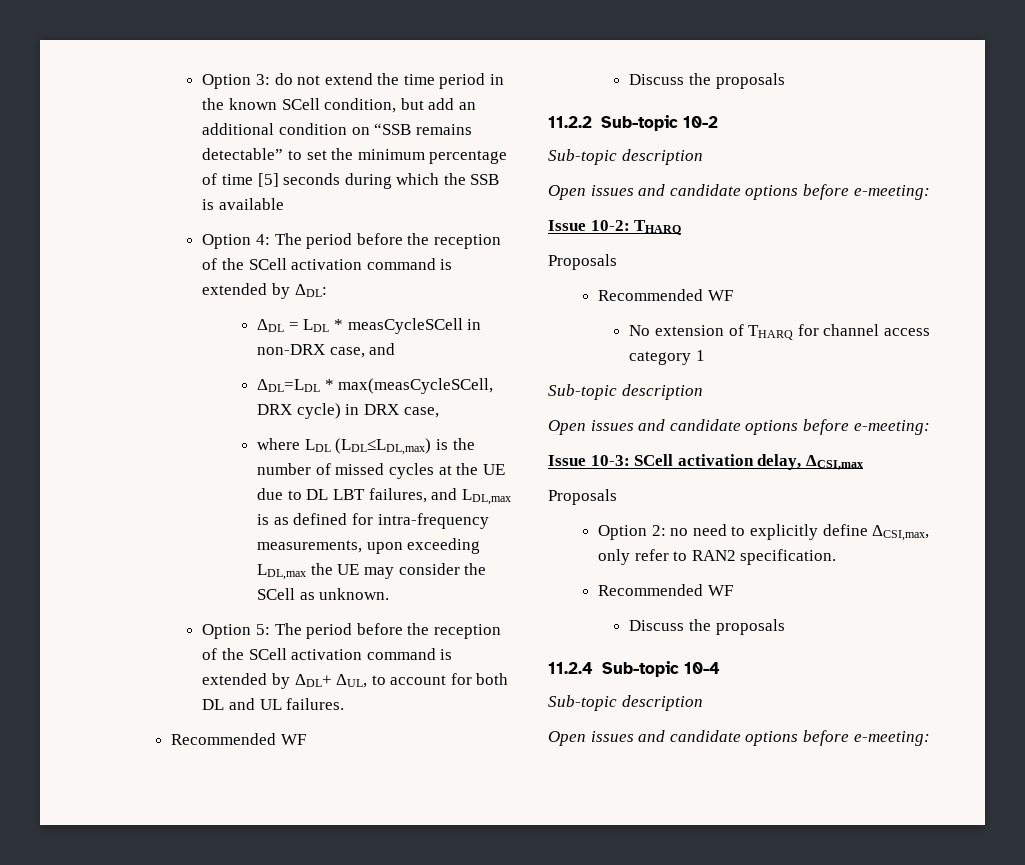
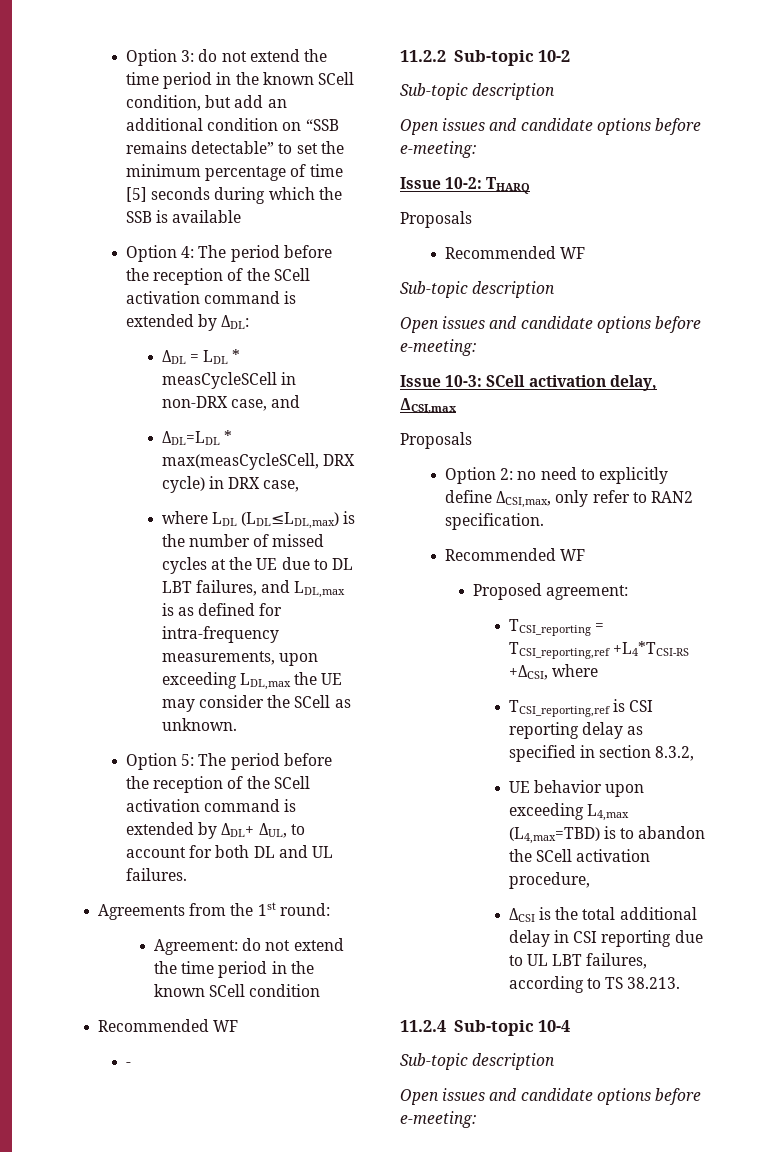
  Option 5: The period before the reception of the SCell activation command is extended by ΔDL+ ΔUL, to account for both DL and UL failures.
+ Agreements from the 1st round:
+ Agreement: do not extend the time period in the known SCell condition
  Recommended WF
- Discuss the proposals
+ -
- No extension of THARQ for channel access category 1
  Option 2: no need to explicitly define ΔCSI,max, only refer to RAN2 specification.
  Recommended WF
- Discuss the proposals
+ Proposed agreement:
+ TCSI_reporting = TCSI_reporting,ref +L4*TCSI-RS +ΔCSI, where
+ TCSI_reporting,ref is CSI reporting delay as specified in section 8.3.2,
+ UE behavior upon exceeding L4,max (L4,max=TBD) is to abandon the SCell activation procedure,
+ ΔCSI is the total additional delay in CSI reporting due to UL LBT failures, according to TS 38.213.

